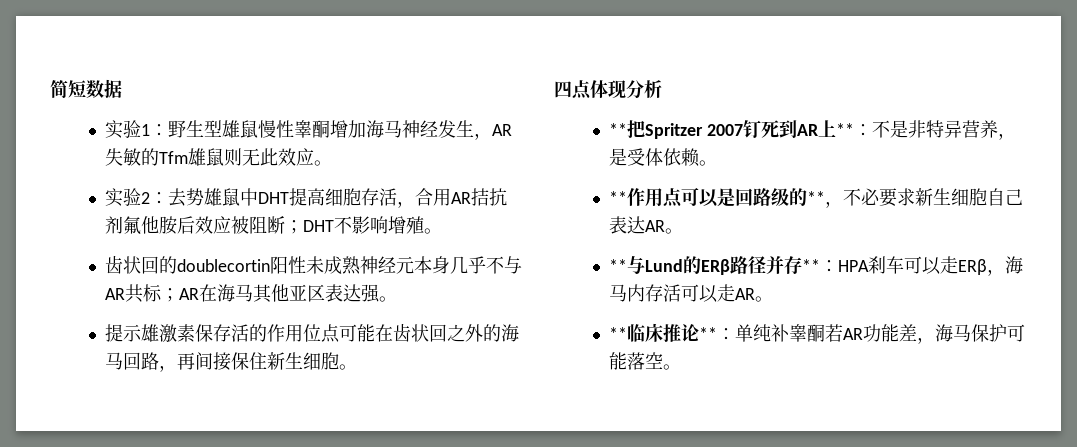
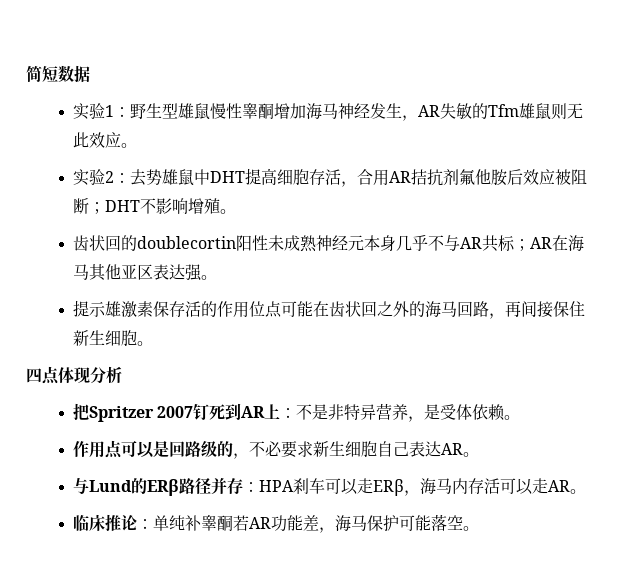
- **把Spritzer 2007钉死到AR上**：不是非特异营养，是受体依赖。
+ 把Spritzer 2007钉死到AR上：不是非特异营养，是受体依赖。
- **作用点可以是回路级的**，不必要求新生细胞自己表达AR。
+ 作用点可以是回路级的，不必要求新生细胞自己表达AR。
- **与Lund的ERβ路径并存**：HPA刹车可以走ERβ，海马内存活可以走AR。
+ 与Lund的ERβ路径并存：HPA刹车可以走ERβ，海马内存活可以走AR。
- **临床推论**：单纯补睾酮若AR功能差，海马保护可能落空。
+ 临床推论：单纯补睾酮若AR功能差，海马保护可能落空。

